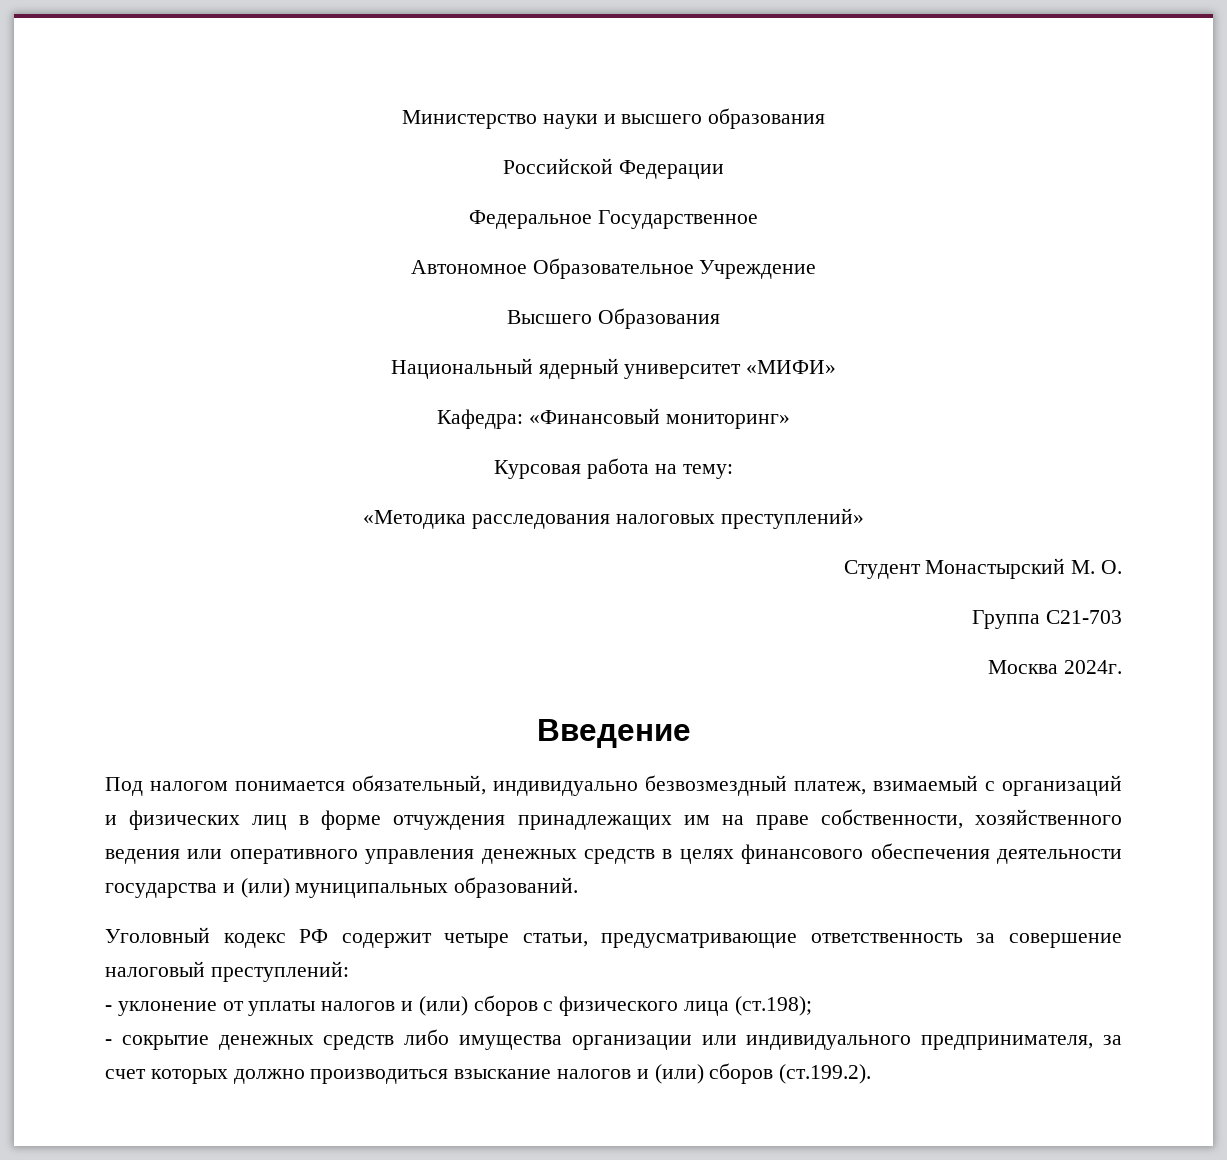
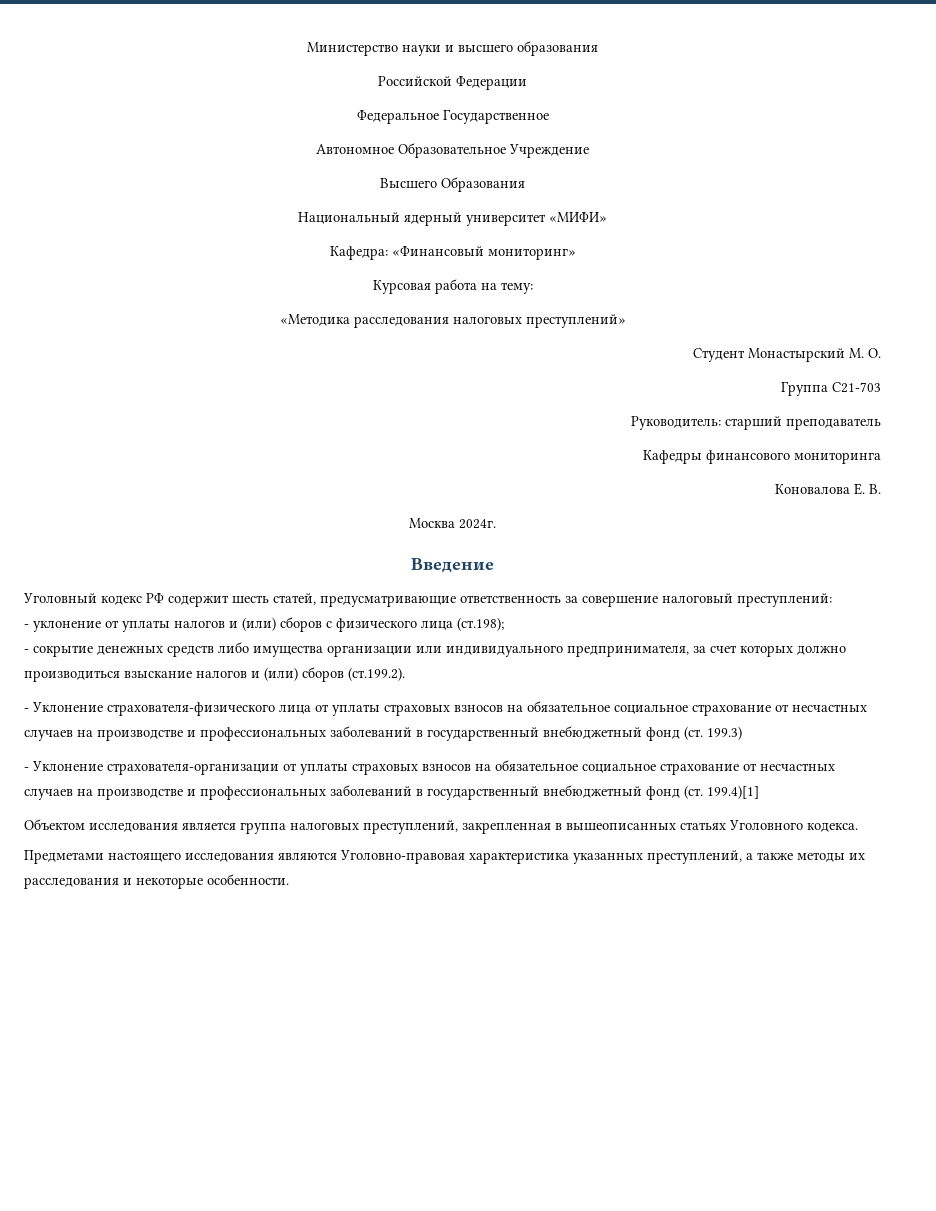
+ Руководитель: старший преподаватель
+ Кафедры финансового мониторинга
+ Коновалова Е. В.
  Москва 2024г.
  Введение
- Под налогом понимается обязательный, индивидуально безвозмездный платеж, взимаемый с организаций и физических лиц в форме отчуждения принадлежащих им на праве собственности, хозяйственного ведения или оперативного управления денежных средств в целях финансового обеспечения деятельности государства и (или) муниципальных образований.
- Уголовный кодекс РФ содержит четыре статьи, предусматривающие ответственность за совершение налоговый преступлений:
+ Уголовный кодекс РФ содержит шесть статей, предусматривающие ответственность за совершение налоговый преступлений:
+ - Уклонение страхователя-физического лица от уплаты страховых взносов на обязательное социальное страхование от несчастных случаев на производстве и профессиональных заболеваний в государственный внебюджетный фонд (ст. 199.3)
+ - Уклонение страхователя-организации от уплаты страховых взносов на обязательное социальное страхование от несчастных случаев на производстве и профессиональных заболеваний в государственный внебюджетный фонд (ст. 199.4)[1]
+ Объектом исследования является группа налоговых преступлений, закрепленная в вышеописанных статьях Уголовного кодекса.
+ Предметами настоящего исследования являются Уголовно-правовая характеристика указанных преступлений, а также методы их расследования и некоторые особенности.

